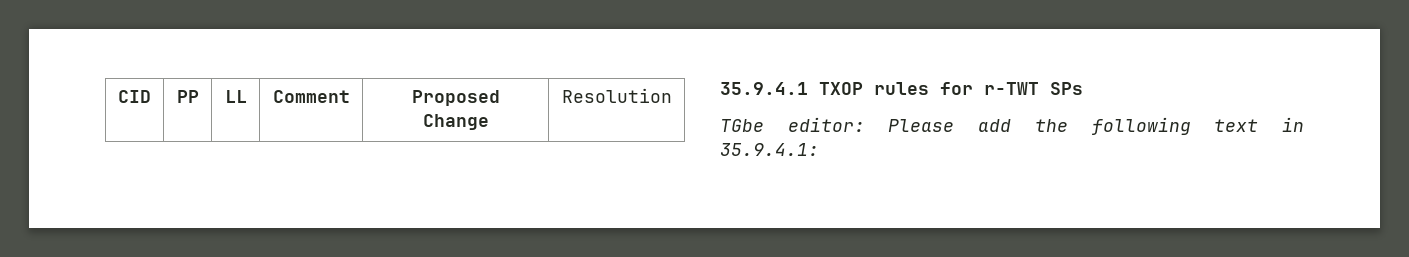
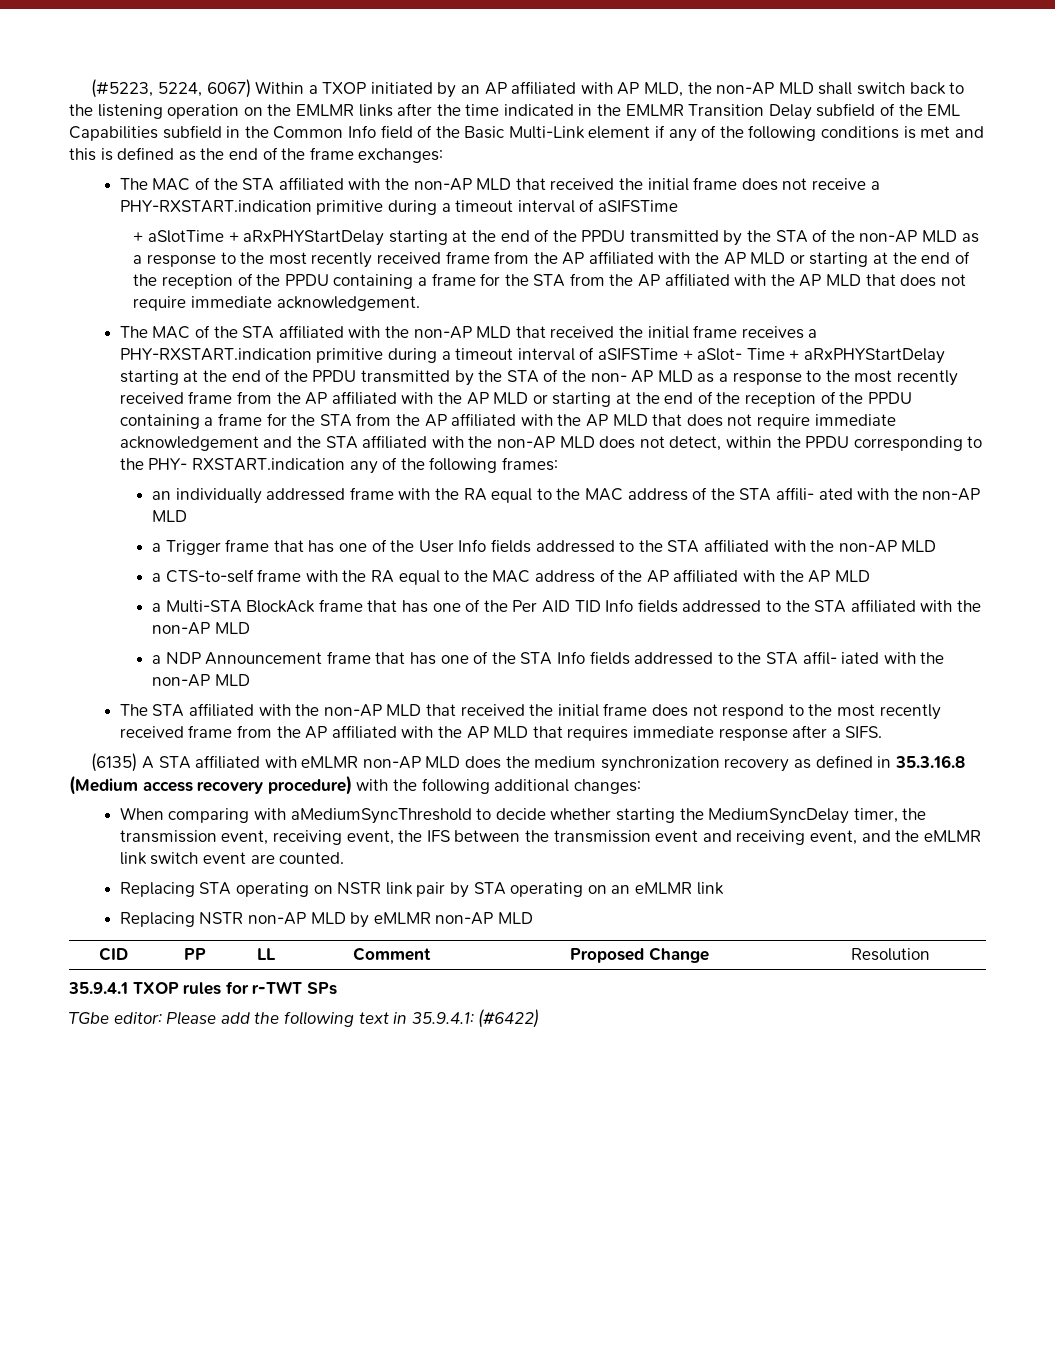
+ (#5223, 5224, 6067) Within a TXOP initiated by an AP affiliated with AP MLD, the non-AP MLD shall switch back to the listening operation on the EMLMR links after the time indicated in the EMLMR Transition Delay subfield of the EML Capabilities subfield in the Common Info field of the Basic Multi-Link element if any of the following conditions is met and this is defined as the end of the frame exchanges:
+ The MAC of the STA affiliated with the non-AP MLD that received the initial frame does not receive a PHY-RXSTART.indication primitive during a timeout interval of aSIFSTime
+ + aSlotTime + aRxPHYStartDelay starting at the end of the PPDU transmitted by the STA of the non-AP MLD as a response to the most recently received frame from the AP affiliated with the AP MLD or starting at the end of the reception of the PPDU containing a frame for the STA from the AP affiliated with the AP MLD that does not require immediate acknowledgement.
+ The MAC of the STA affiliated with the non-AP MLD that received the initial frame receives a PHY-RXSTART.indication primitive during a timeout interval of aSIFSTime + aSlot- Time + aRxPHYStartDelay starting at the end of the PPDU transmitted by the STA of the non- AP MLD as a response to the most recently received frame from the AP affiliated with the AP MLD or starting at the end of the reception of the PPDU containing a frame for the STA from the AP affiliated with the AP MLD that does not require immediate acknowledgement and the STA affiliated with the non-AP MLD does not detect, within the PPDU corresponding to the PHY- RXSTART.indication any of the following frames:
+ an individually addressed frame with the RA equal to the MAC address of the STA affili- ated with the non-AP MLD
+ a Trigger frame that has one of the User Info fields addressed to the STA affiliated with the non-AP MLD
+ a CTS-to-self frame with the RA equal to the MAC address of the AP affiliated with the AP MLD
+ a Multi-STA BlockAck frame that has one of the Per AID TID Info fields addressed to the STA affiliated with the non-AP MLD
+ a NDP Announcement frame that has one of the STA Info fields addressed to the STA affil- iated with the non-AP MLD
+ The STA affiliated with the non-AP MLD that received the initial frame does not respond to the most recently received frame from the AP affiliated with the AP MLD that requires immediate response after a SIFS.
+ (6135) A STA affiliated with eMLMR non-AP MLD does the medium synchronization recovery as defined in 35.3.16.8 (Medium access recovery procedure) with the following additional changes:
+ When comparing with aMediumSyncThreshold to decide whether starting the MediumSyncDelay timer, the transmission event, receiving event, the IFS between the transmission event and receiving event, and the eMLMR link switch event are counted.
+ Replacing STA operating on NSTR link pair by STA operating on an eMLMR link
+ Replacing NSTR non-AP MLD by eMLMR non-AP MLD
- TGbe editor: Please add the following text in 35.9.4.1:
+ TGbe editor: Please add the following text in 35.9.4.1: (#6422)

